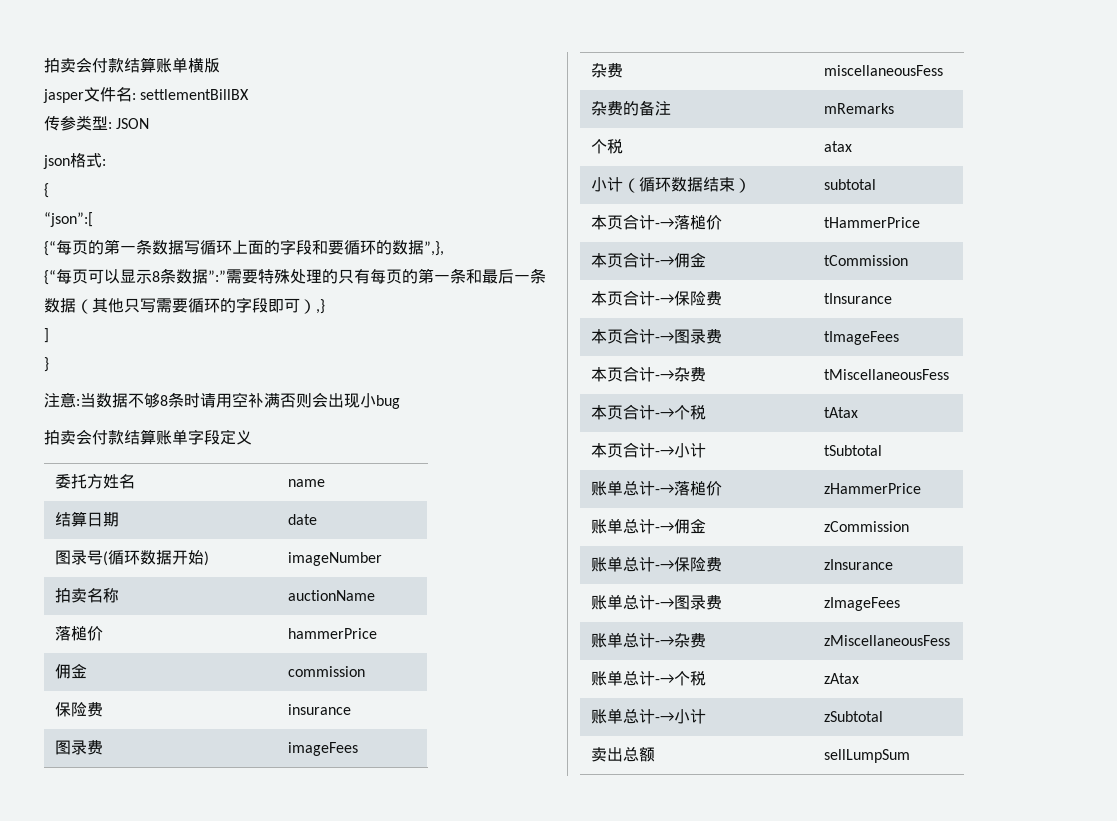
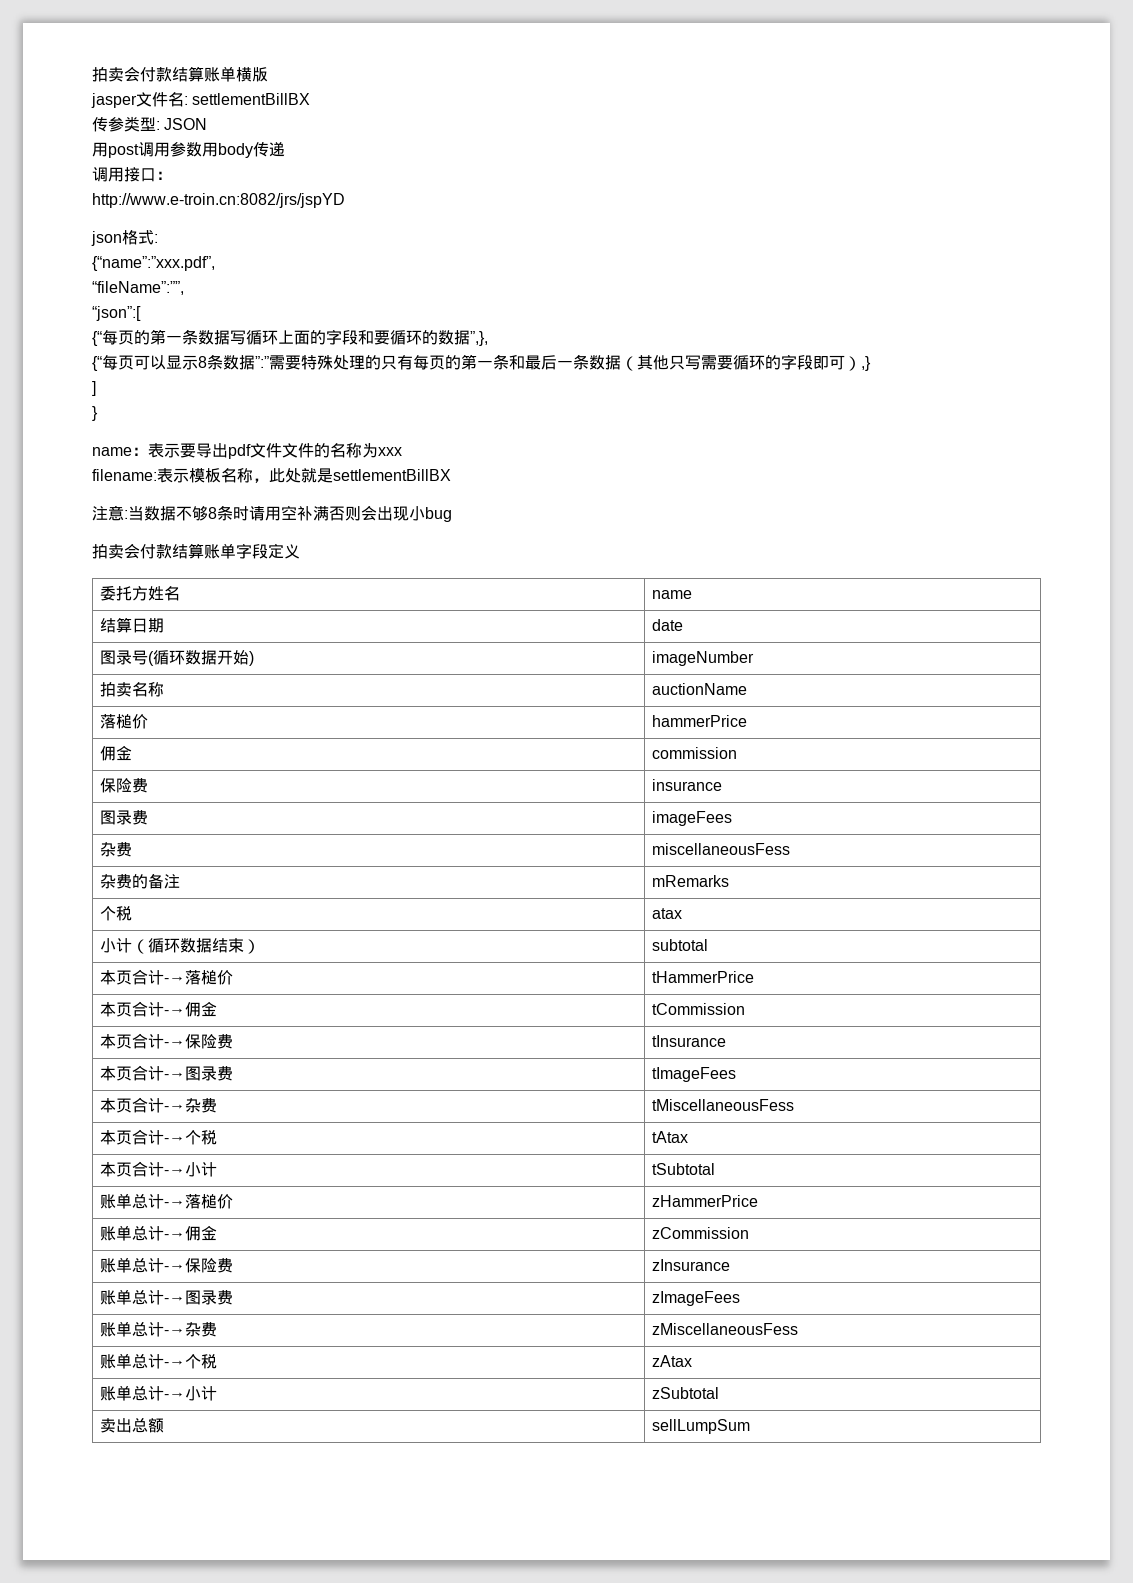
+ 用post调用参数用body传递
+ 调用接口：
+ http://www.e-troin.cn:8082/jrs/jspYD
- {
+ {“name”:”xxx.pdf”,
+ “fileName”:””,
+ name：表示要导出pdf文件文件的名称为xxx
+ filename:表示模板名称，此处就是settlementBillBX

